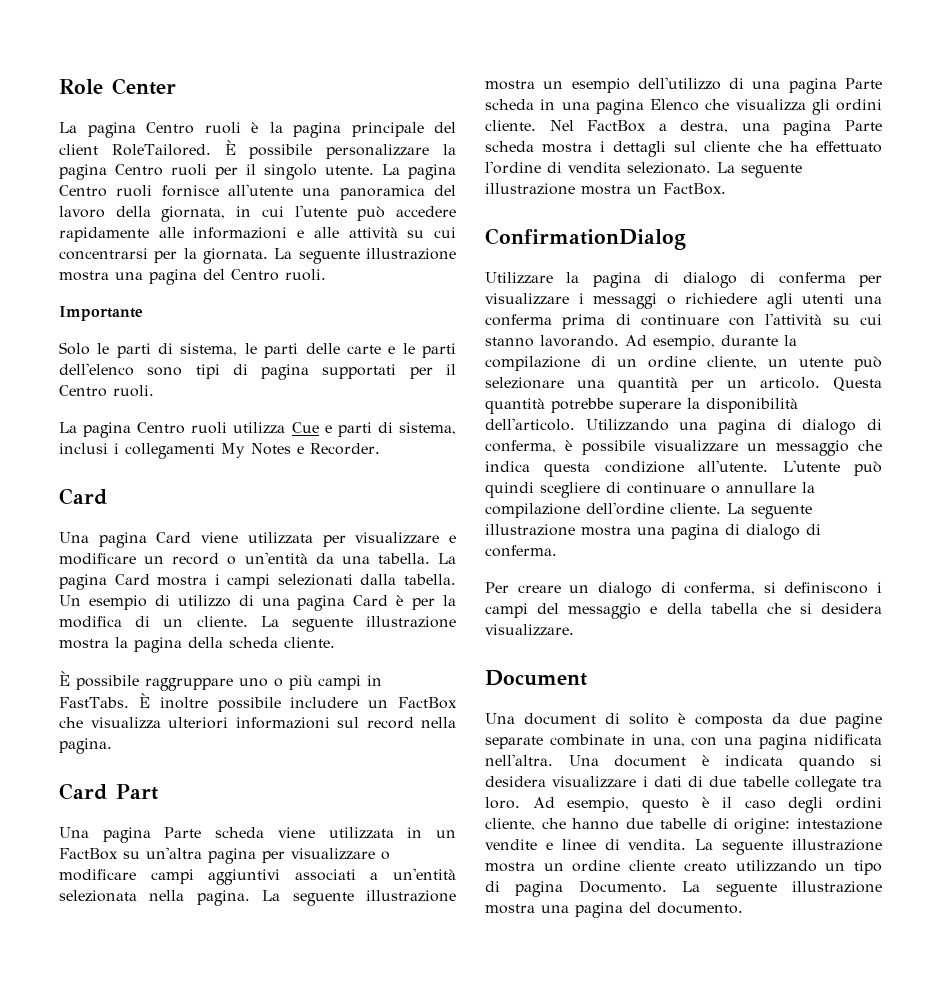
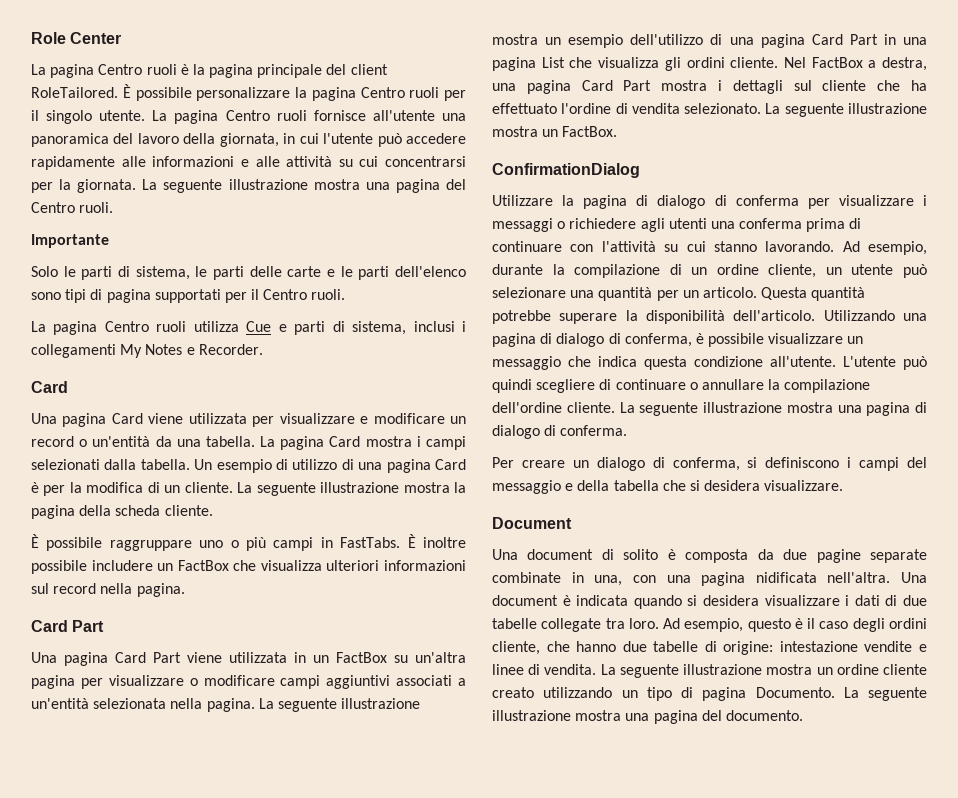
- Una pagina Parte scheda viene utilizzata in un FactBox su un'altra pagina per visualizzare o modificare campi aggiuntivi associati a un'entità selezionata nella pagina.
+ Una pagina Card Part viene utilizzata in un FactBox su un'altra pagina per visualizzare o modificare campi aggiuntivi associati a un'entità selezionata nella pagina.
- La seguente illustrazione mostra un esempio dell'utilizzo di una pagina Parte scheda in una pagina Elenco che visualizza gli ordini cliente.
+ La seguente illustrazione mostra un esempio dell'utilizzo di una pagina Card Part in una pagina List che visualizza gli ordini cliente.
- Nel FactBox a destra, una pagina Parte scheda mostra i dettagli sul cliente che ha effettuato l'ordine di vendita selezionato.
+ Nel FactBox a destra, una pagina Card Part mostra i dettagli sul cliente che ha effettuato l'ordine di vendita selezionato.

